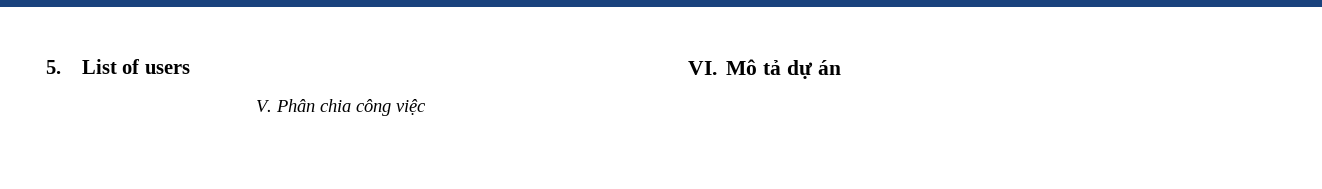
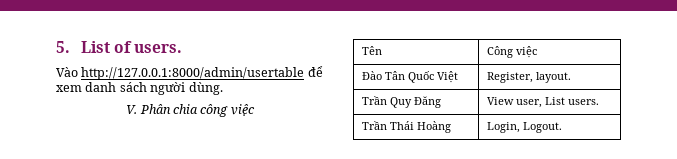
- 5. List of users
+ 5. List of users.
+ Vào http://127.0.0.1:8000/admin/usertable để xem danh sách người dùng.
- VI. Mô tả dự án
+ Tên | Công việc
+ Đào Tân Quốc Việt | Register, layout.
+ Trần Quy Đăng | View user, List users.
+ Trần Thái Hoàng | Login, Logout.

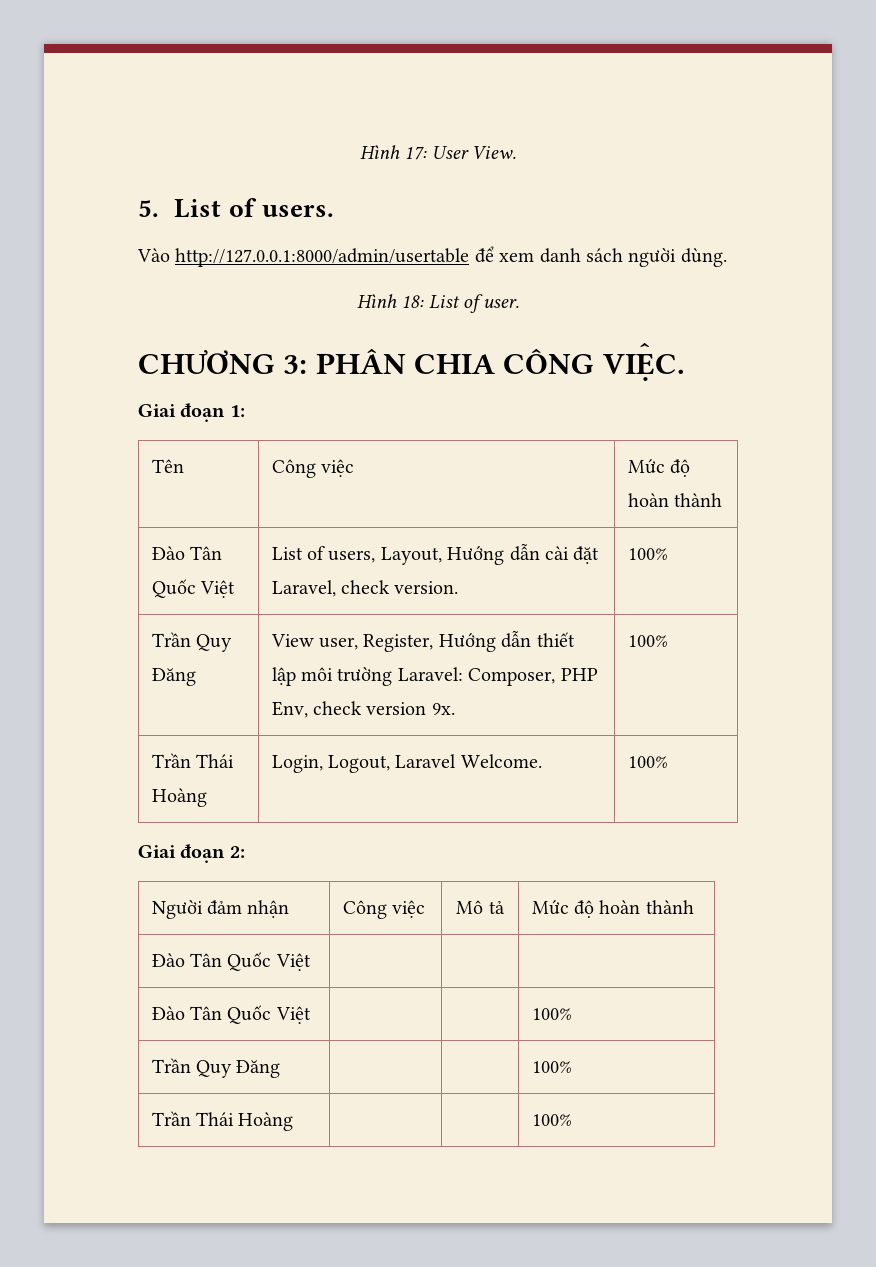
+ Hình 17: User View.
- V. Phân chia công việc
+ Hình 18: List of user.
+ CHƯƠNG 3: PHÂN CHIA CÔNG VIỆC.
+ Giai đoạn 1:
- Tên | Công việc
- Đào Tân Quốc Việt | Register, layout.
+ Tên | Công việc | Mức độ hoàn thành
+ Đào Tân Quốc Việt | List of users, Layout, Hướng dẫn cài đặt Laravel, check version. | 100%
- Trần Quy Đăng | View user, List users.
- Trần Thái Hoàng | Login, Logout.
+ Trần Quy Đăng | View user, Register, Hướng dẫn thiết lập môi trường Laravel: Composer, PHP Env, check version 9x. | 100%
+ Trần Thái Hoàng | Login, Logout, Laravel Welcome. | 100%
+ Giai đoạn 2:
+ Người đảm nhận | Công việc | Mô tả | Mức độ hoàn thành
+ Đào Tân Quốc Việt | | |
+ Đào Tân Quốc Việt | | | 100%
+ Trần Quy Đăng | | | 100%
+ Trần Thái Hoàng | | | 100%

